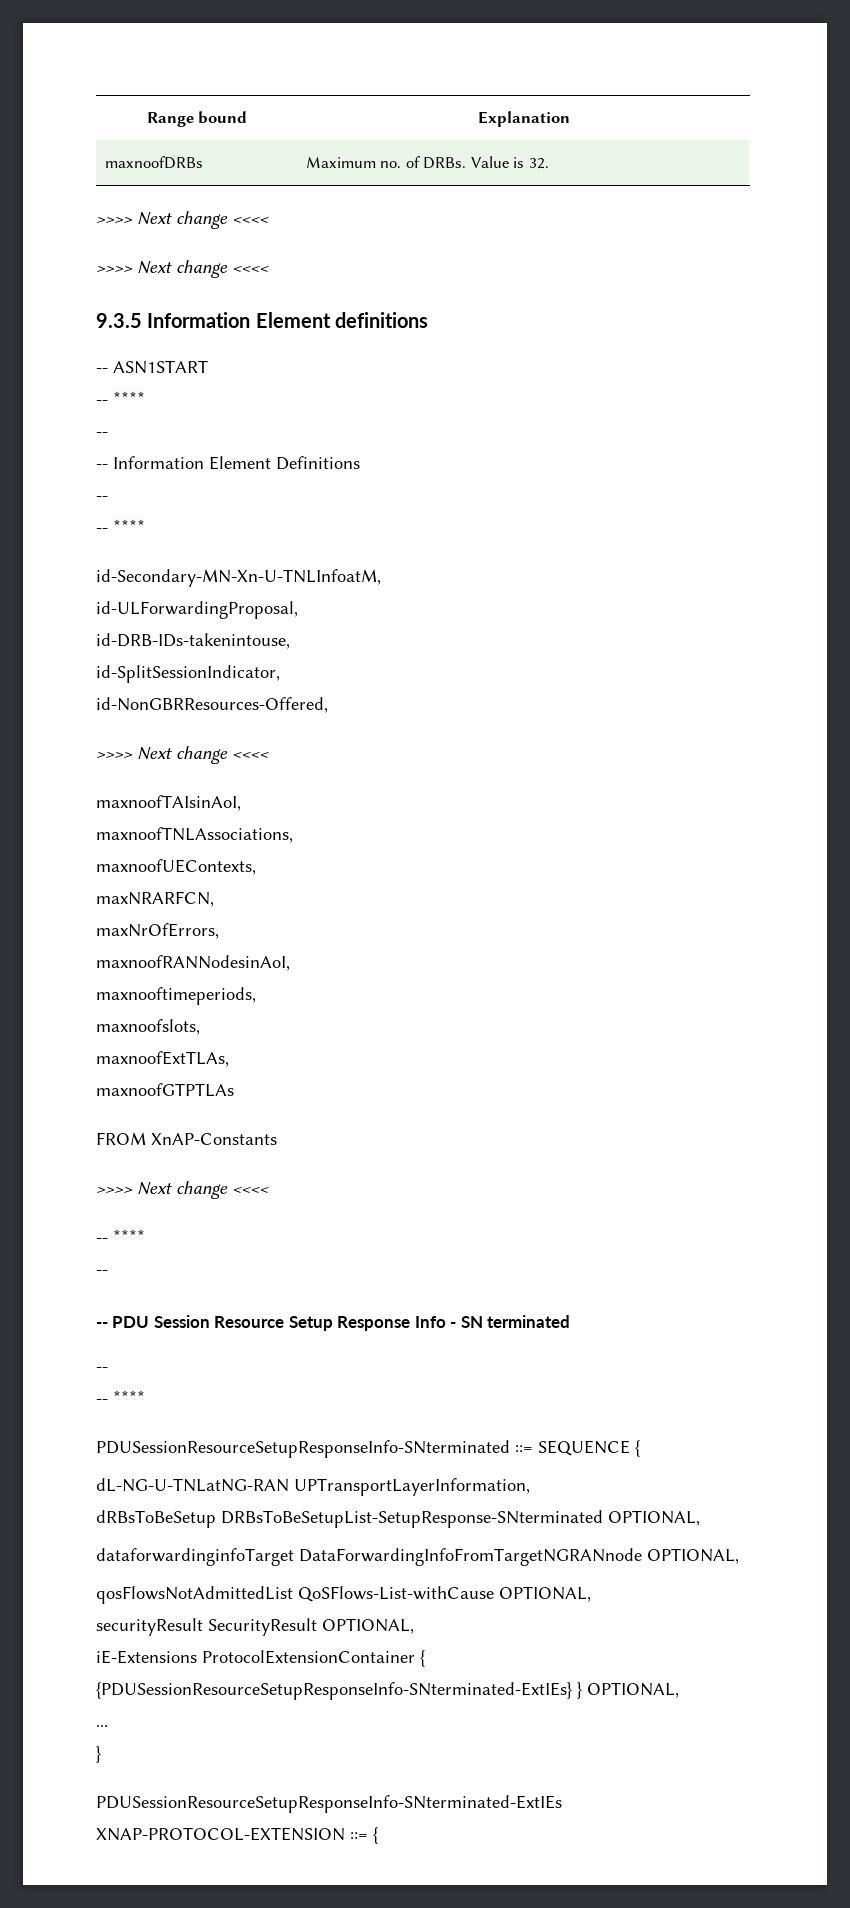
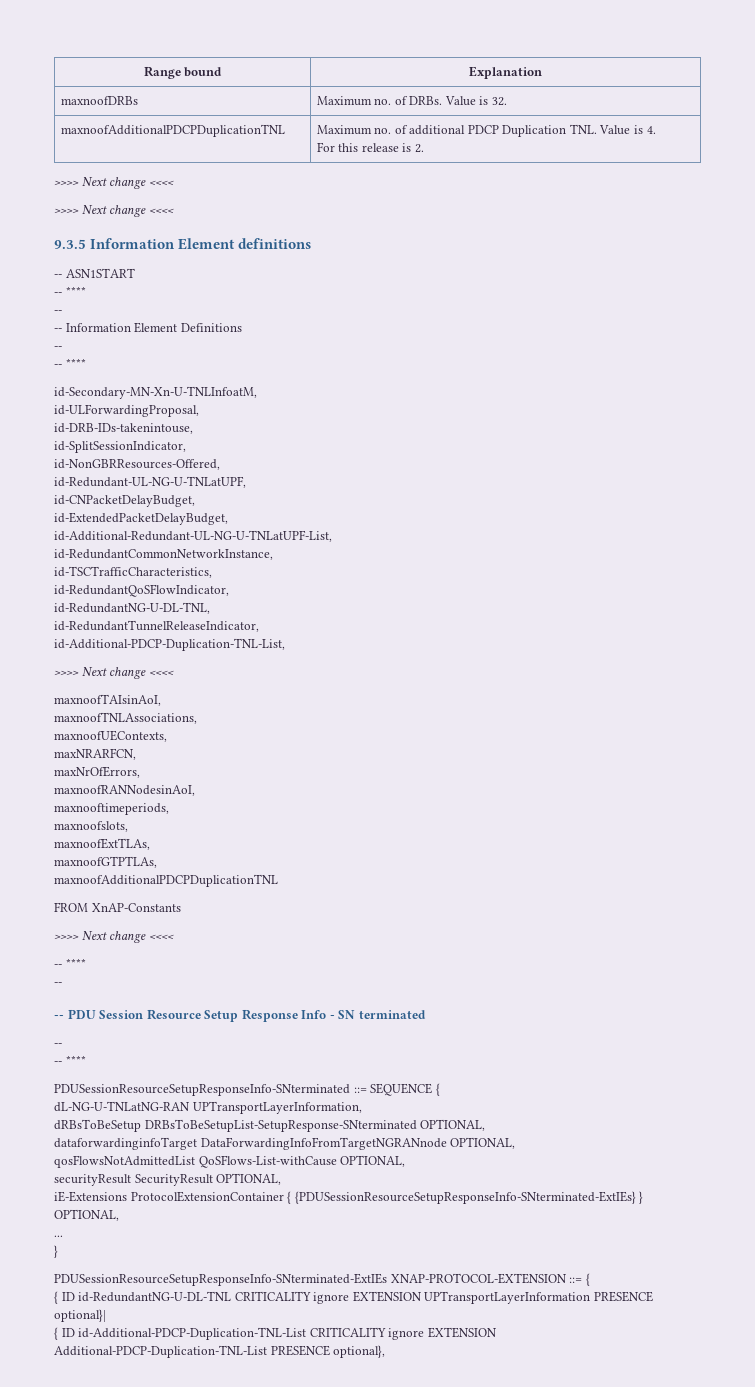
+ maxnoofAdditionalPDCPDuplicationTNL | Maximum no. of additional PDCP Duplication TNL. Value is 4.
+ For this release is 2.
+ id-Redundant-UL-NG-U-TNLatUPF,
+ id-CNPacketDelayBudget,
+ id-ExtendedPacketDelayBudget,
+ id-Additional-Redundant-UL-NG-U-TNLatUPF-List,
+ id-RedundantCommonNetworkInstance,
+ id-TSCTrafficCharacteristics,
+ id-RedundantQoSFlowIndicator,
+ id-RedundantNG-U-DL-TNL,
+ id-RedundantTunnelReleaseIndicator,
+ id-Additional-PDCP-Duplication-TNL-List,
- maxnoofGTPTLAs
+ maxnoofGTPTLAs,
+ maxnoofAdditionalPDCPDuplicationTNL
+ { ID id-RedundantNG-U-DL-TNL CRITICALITY ignore EXTENSION UPTransportLayerInformation PRESENCE optional}|
+ { ID id-Additional-PDCP-Duplication-TNL-List CRITICALITY ignore EXTENSION Additional-PDCP-Duplication-TNL-List PRESENCE optional},

